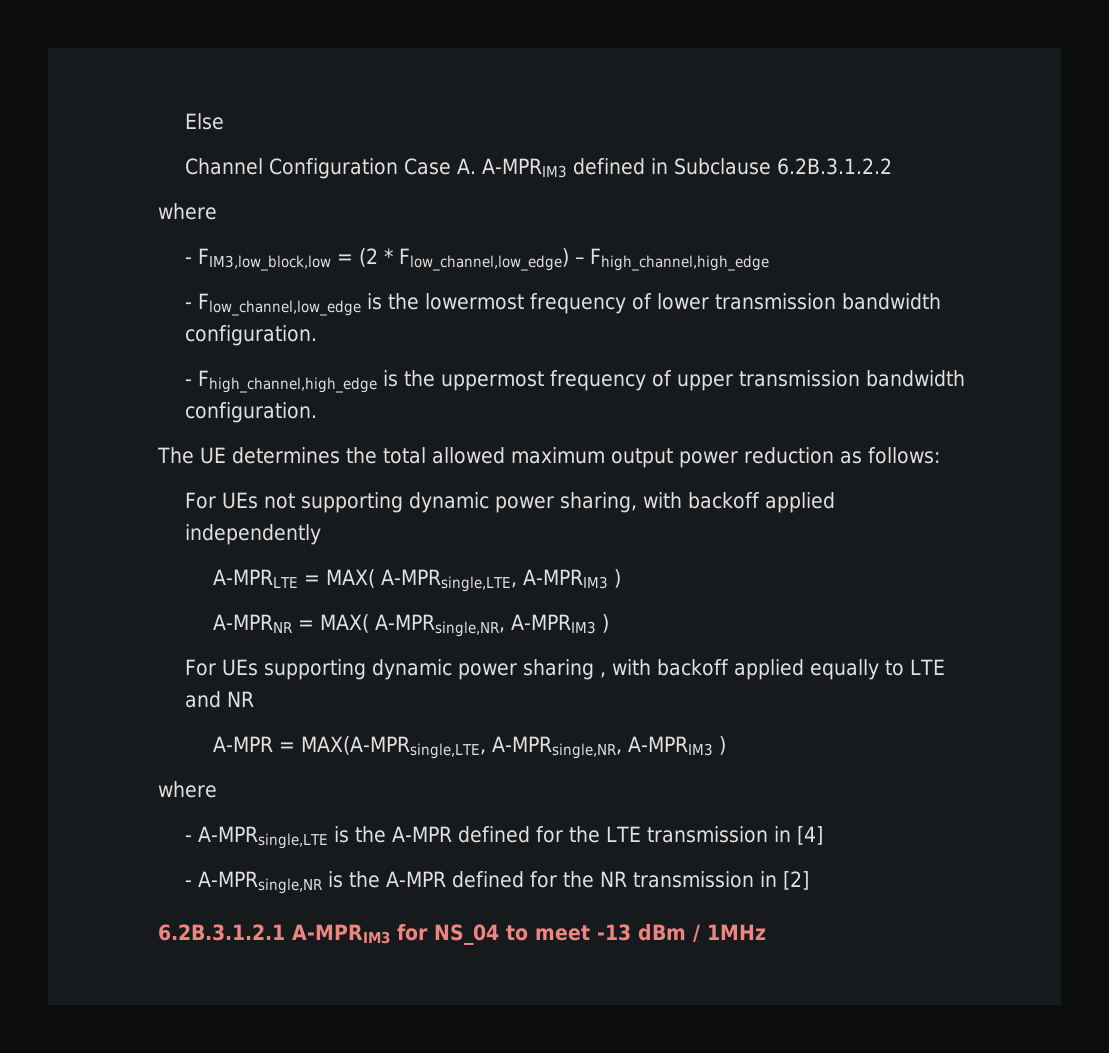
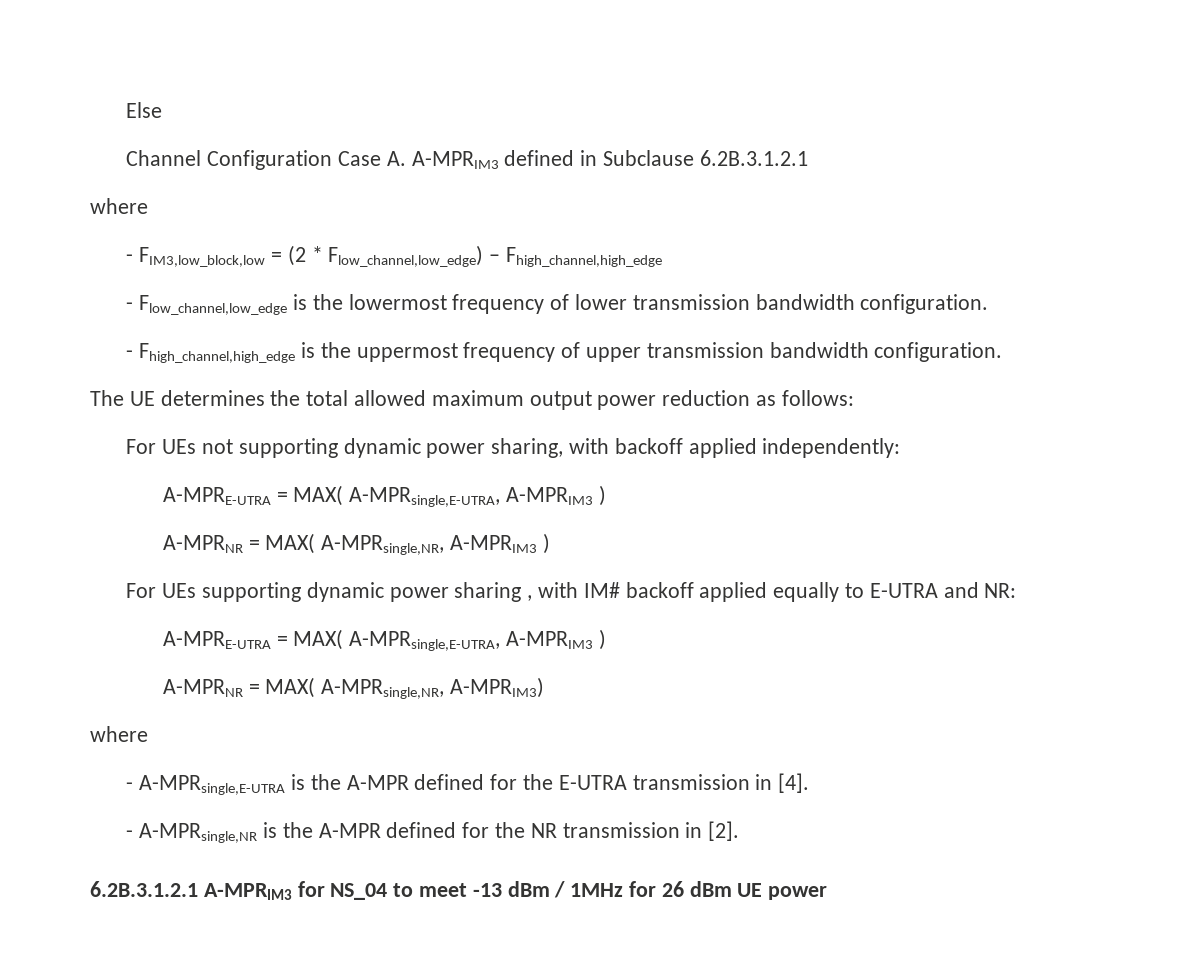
- Channel Configuration Case A. A-MPRIM3 defined in Subclause 6.2B.3.1.2.2
+ Channel Configuration Case A. A-MPRIM3 defined in Subclause 6.2B.3.1.2.1
- For UEs not supporting dynamic power sharing, with backoff applied independently
- A-MPRLTE = MAX( A-MPRsingle,LTE, A-MPRIM3 )
+ For UEs not supporting dynamic power sharing, with backoff applied independently:
+ A-MPRE-UTRA = MAX( A-MPRsingle,E-UTRA, A-MPRIM3 )
- For UEs supporting dynamic power sharing , with backoff applied equally to LTE and NR
- A-MPR = MAX(A-MPRsingle,LTE, A-MPRsingle,NR, A-MPRIM3 )
+ For UEs supporting dynamic power sharing , with IM# backoff applied equally to E-UTRA and NR:
+ A-MPRE-UTRA = MAX( A-MPRsingle,E-UTRA, A-MPRIM3 )
+ A-MPRNR = MAX( A-MPRsingle,NR, A-MPRIM3)
  where
- - A-MPRsingle,LTE is the A-MPR defined for the LTE transmission in [4]
+ - A-MPRsingle,E-UTRA is the A-MPR defined for the E-UTRA transmission in [4].
- - A-MPRsingle,NR is the A-MPR defined for the NR transmission in [2]
+ - A-MPRsingle,NR is the A-MPR defined for the NR transmission in [2].
- 6.2B.3.1.2.1 A-MPRIM3 for NS_04 to meet -13 dBm / 1MHz
+ 6.2B.3.1.2.1 A-MPRIM3 for NS_04 to meet -13 dBm / 1MHz for 26 dBm UE power

